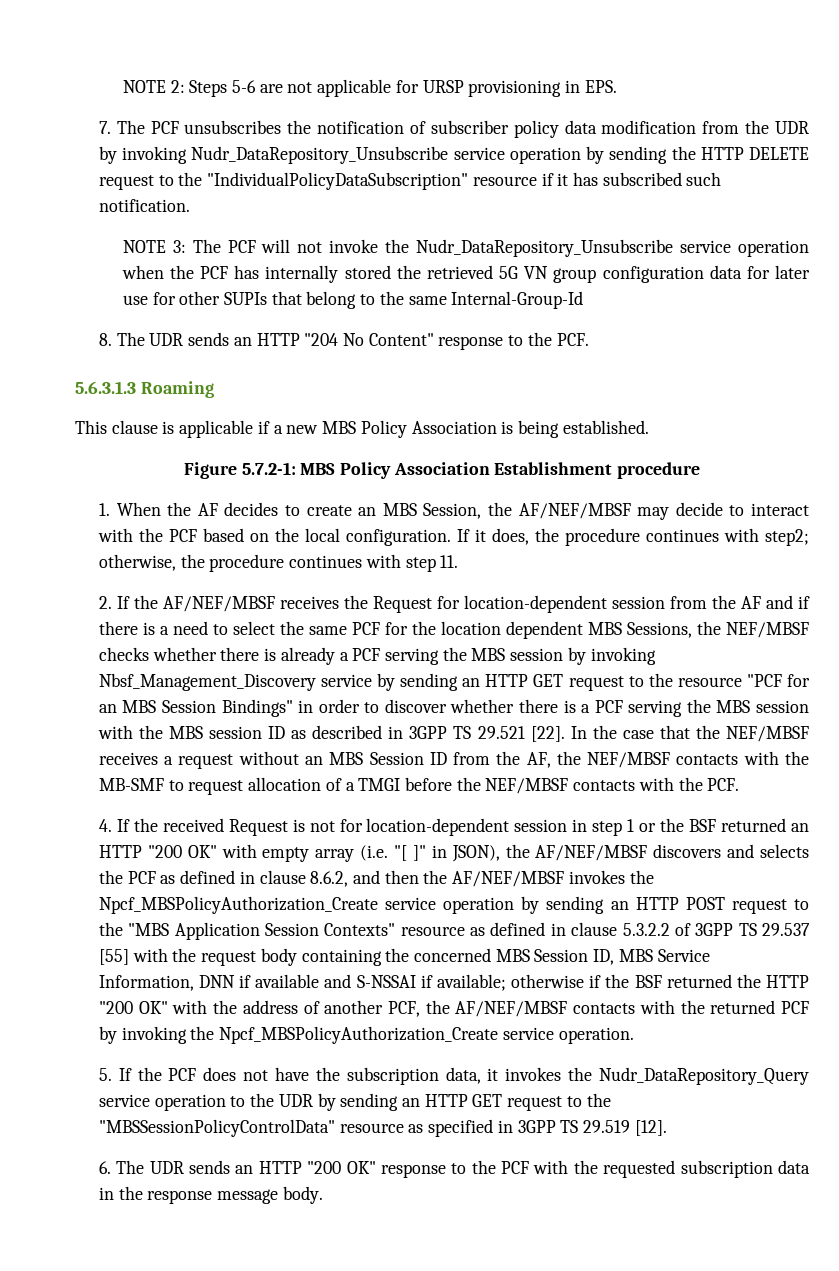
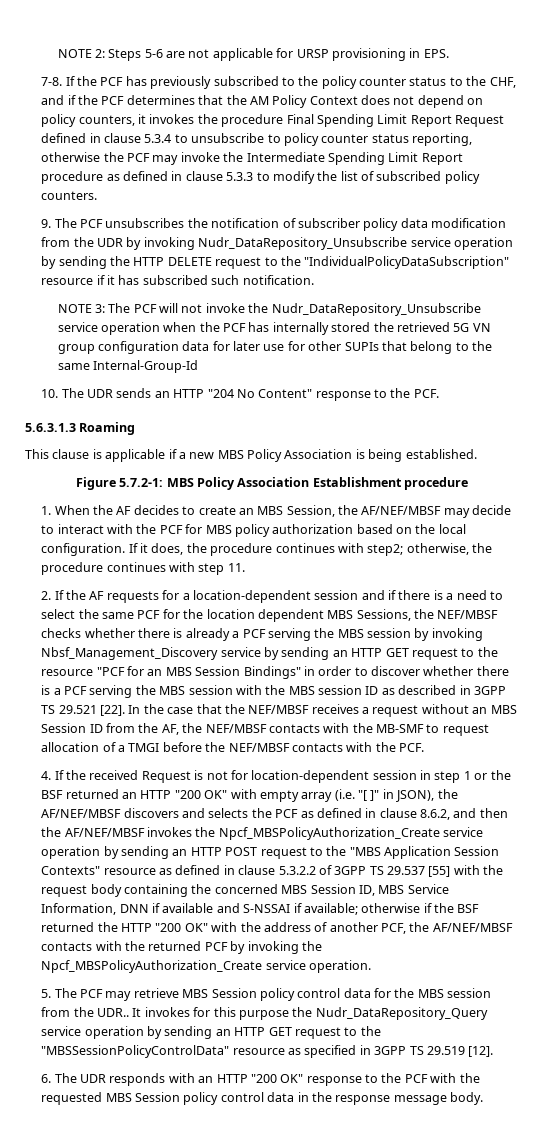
- 7. The PCF unsubscribes the notification of subscriber policy data modification from the UDR by invoking Nudr_DataRepository_Unsubscribe service operation by sending the HTTP DELETE request to the "IndividualPolicyDataSubscription" resource if it has subscribed such notification.
+ 7-8. If the PCF has previously subscribed to the policy counter status to the CHF, and if the PCF determines that the AM Policy Context does not depend on policy counters, it invokes the procedure Final Spending Limit Report Request defined in clause 5.3.4 to unsubscribe to policy counter status reporting, otherwise the PCF may invoke the Intermediate Spending Limit Report procedure as defined in clause 5.3.3 to modify the list of subscribed policy counters.
+ 9. The PCF unsubscribes the notification of subscriber policy data modification from the UDR by invoking Nudr_DataRepository_Unsubscribe service operation by sending the HTTP DELETE request to the "IndividualPolicyDataSubscription" resource if it has subscribed such notification.
- 8. The UDR sends an HTTP "204 No Content" response to the PCF.
+ 10. The UDR sends an HTTP "204 No Content" response to the PCF.
- 1. When the AF decides to create an MBS Session, the AF/NEF/MBSF may decide to interact with the PCF based on the local configuration.
+ 1. When the AF decides to create an MBS Session, the AF/NEF/MBSF may decide to interact with the PCF for MBS policy authorization based on the local configuration.
- 2. If the AF/NEF/MBSF receives the Request for location-dependent session from the AF and if there is a need to select the same PCF for the location dependent MBS Sessions, the NEF/MBSF checks whether there is already a PCF serving the MBS session by invoking Nbsf_Management_Discovery service by sending an HTTP GET request to the resource "PCF for an MBS Session Bindings" in order to discover whether there is a PCF serving the MBS session with the MBS session ID as described in 3GPP TS 29.521 [22].
+ 2. If the AF requests for a location-dependent session and if there is a need to select the same PCF for the location dependent MBS Sessions, the NEF/MBSF checks whether there is already a PCF serving the MBS session by invoking Nbsf_Management_Discovery service by sending an HTTP GET request to the resource "PCF for an MBS Session Bindings" in order to discover whether there is a PCF serving the MBS session with the MBS session ID as described in 3GPP TS 29.521 [22].
- 5. If the PCF does not have the subscription data, it invokes the Nudr_DataRepository_Query service operation to the UDR by sending an HTTP GET request to the "MBSSessionPolicyControlData" resource as specified in 3GPP TS 29.519 [12].
+ 5. The PCF may retrieve MBS Session policy control data for the MBS session from the UDR.. It invokes for this purpose the Nudr_DataRepository_Query service operation by sending an HTTP GET request to the "MBSSessionPolicyControlData" resource as specified in 3GPP TS 29.519 [12].
- 6. The UDR sends an HTTP "200 OK" response to the PCF with the requested subscription data in the response message body.
+ 6. The UDR responds with an HTTP "200 OK" response to the PCF with the requested MBS Session policy control data in the response message body.

